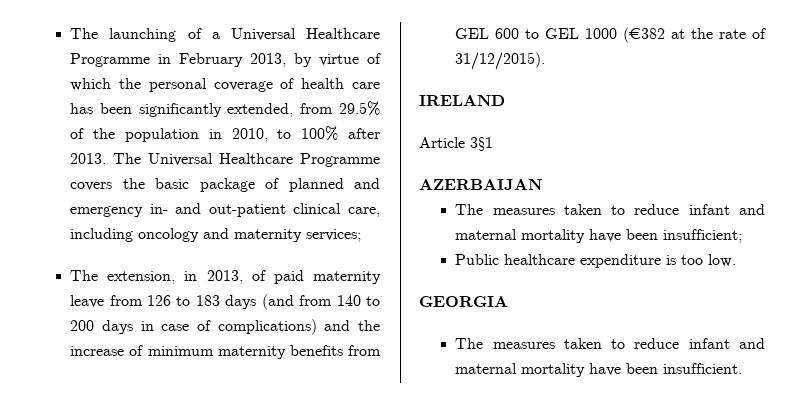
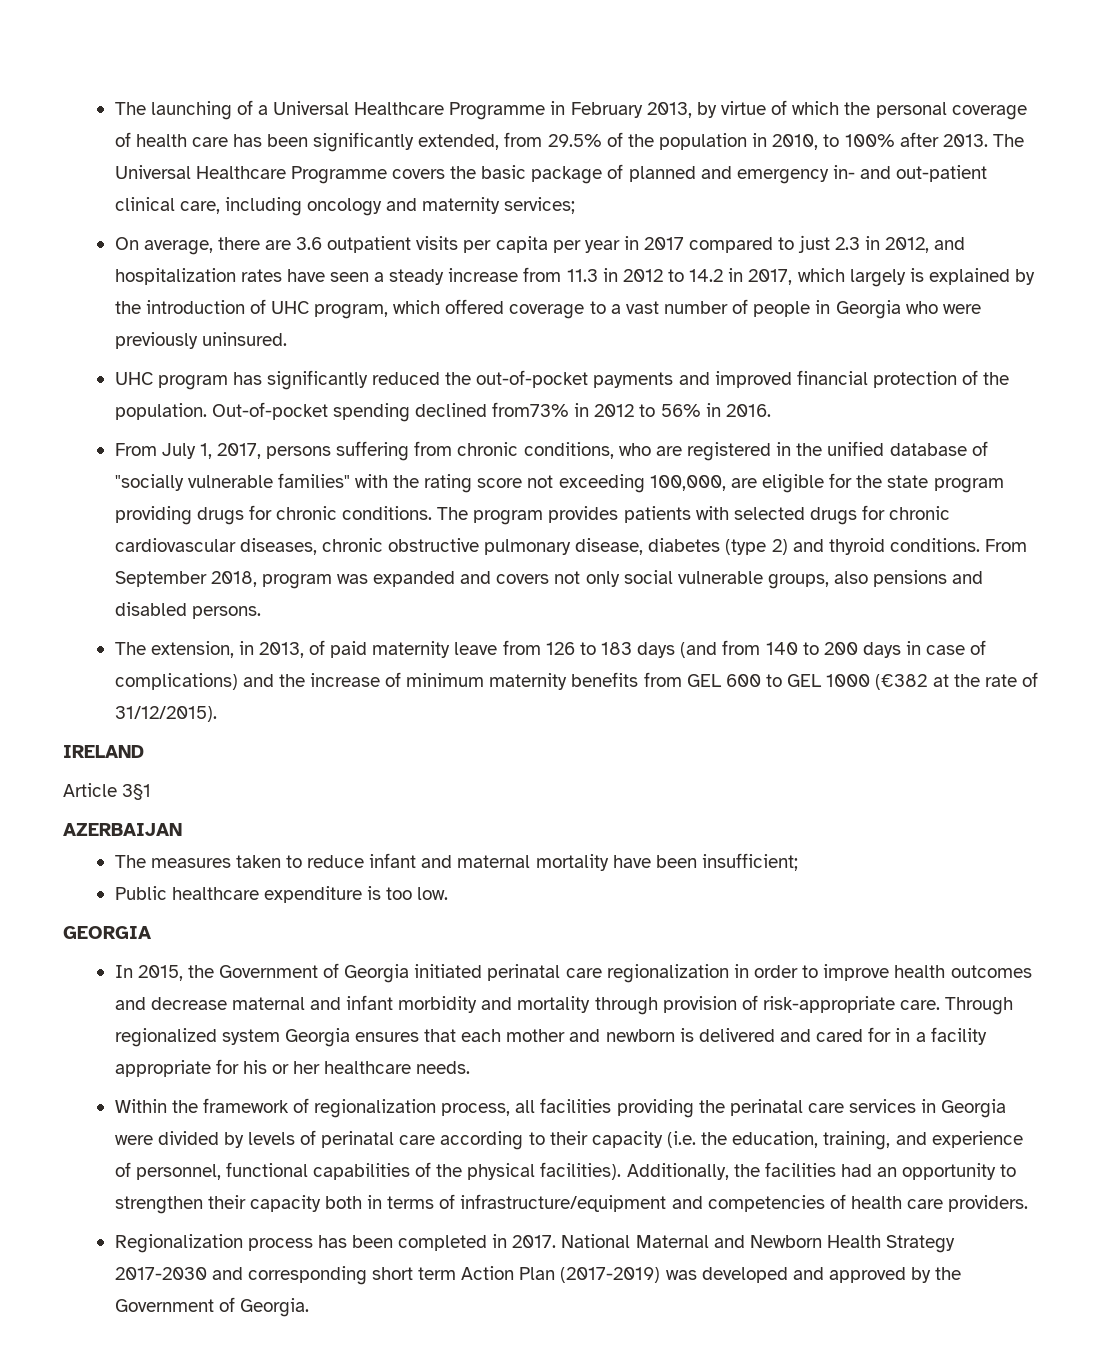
+ On average, there are 3.6 outpatient visits per capita per year in 2017 compared to just 2.3 in 2012, and hospitalization rates have seen a steady increase from 11.3 in 2012 to 14.2 in 2017, which largely is explained by the introduction of UHC program, which offered coverage to a vast number of people in Georgia who were previously uninsured.
+ UHC program has significantly reduced the out-of-pocket payments and improved financial protection of the population. Out-of-pocket spending declined from73% in 2012 to 56% in 2016.
+ From July 1, 2017, persons suffering from chronic conditions, who are registered in the unified database of "socially vulnerable families" with the rating score not exceeding 100,000, are eligible for the state program providing drugs for chronic conditions. The program provides patients with selected drugs for chronic cardiovascular diseases, chronic obstructive pulmonary disease, diabetes (type 2) and thyroid conditions. From September 2018, program was expanded and covers not only social vulnerable groups, also pensions and disabled persons.
- The measures taken to reduce infant and maternal mortality have been insufficient.
+ In 2015, the Government of Georgia initiated perinatal care regionalization in order to improve health outcomes and decrease maternal and infant morbidity and mortality through provision of risk-appropriate care. Through regionalized system Georgia ensures that each mother and newborn is delivered and cared for in a facility appropriate for his or her healthcare needs.
+ Within the framework of regionalization process, all facilities providing the perinatal care services in Georgia were divided by levels of perinatal care according to their capacity (i.e. the education, training, and experience of personnel, functional capabilities of the physical facilities). Additionally, the facilities had an opportunity to strengthen their capacity both in terms of infrastructure/equipment and competencies of health care providers.
+ Regionalization process has been completed in 2017. National Maternal and Newborn Health Strategy 2017-2030 and corresponding short term Action Plan (2017-2019) was developed and approved by the Government of Georgia.

